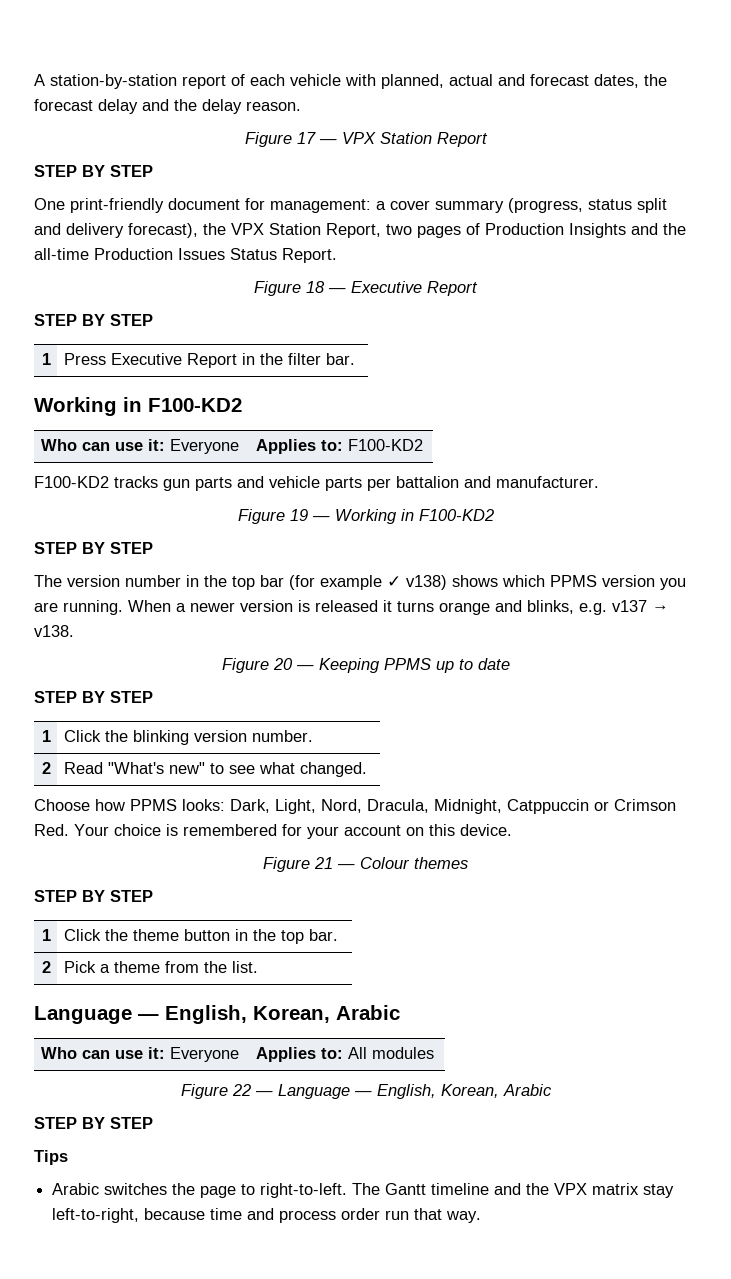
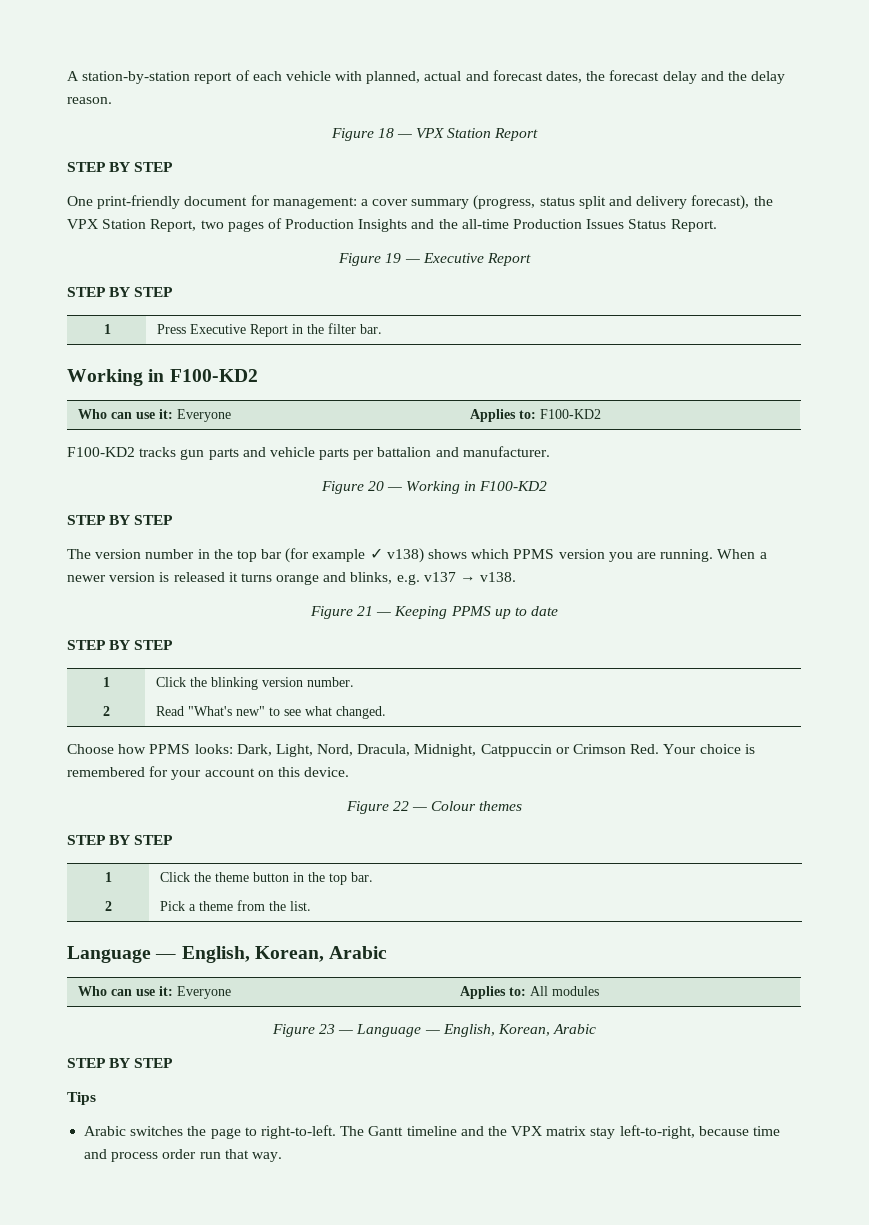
- Figure 17 — VPX Station Report
+ Figure 18 — VPX Station Report
- Figure 18 — Executive Report
+ Figure 19 — Executive Report
- Figure 19 — Working in F100-KD2
+ Figure 20 — Working in F100-KD2
- Figure 20 — Keeping PPMS up to date
+ Figure 21 — Keeping PPMS up to date
- Figure 21 — Colour themes
+ Figure 22 — Colour themes
- Figure 22 — Language — English, Korean, Arabic
+ Figure 23 — Language — English, Korean, Arabic

